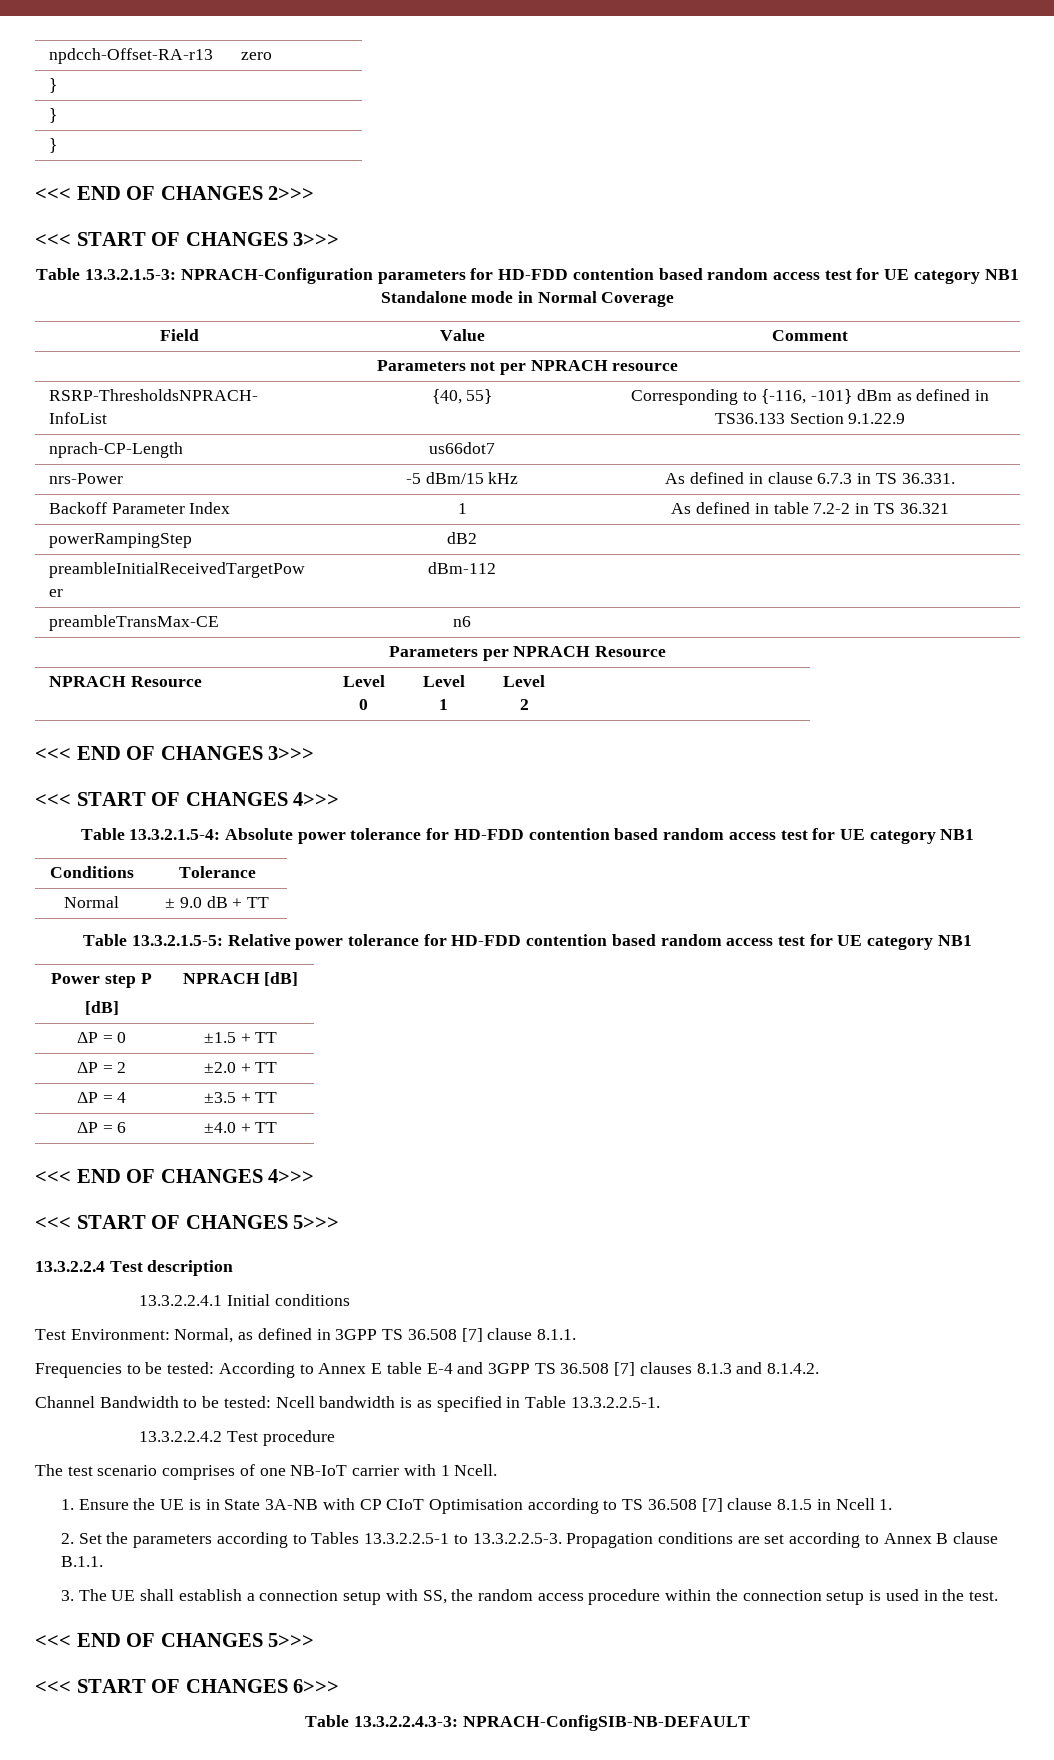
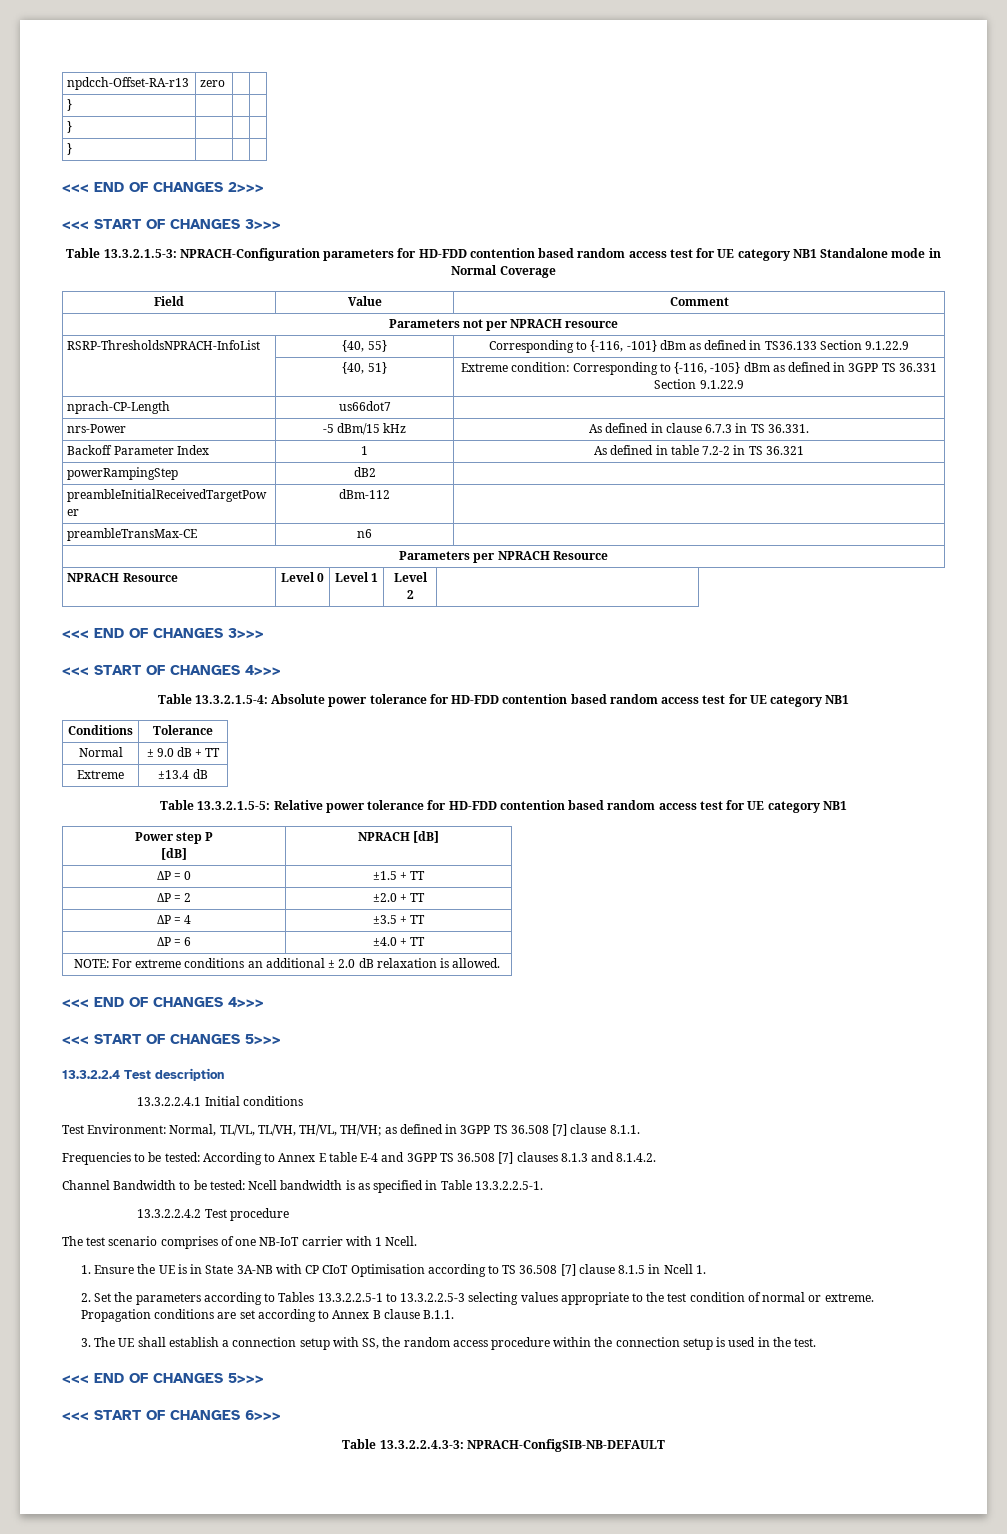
+ | {40, 51} | Extreme condition: Corresponding to {-116, -105} dBm as defined in 3GPP TS 36.331 Section 9.1.22.9
+ Extreme | ±13.4 dB
+ NOTE: For extreme conditions an additional ± 2.0 dB relaxation is allowed.
- Test Environment: Normal, as defined in 3GPP TS 36.508 [7] clause 8.1.1.
+ Test Environment: Normal, TL/VL, TL/VH, TH/VL, TH/VH; as defined in 3GPP TS 36.508 [7] clause 8.1.1.
- 2. Set the parameters according to Tables 13.3.2.2.5-1 to 13.3.2.2.5-3. Propagation conditions are set according to Annex B clause B.1.1.
+ 2. Set the parameters according to Tables 13.3.2.2.5-1 to 13.3.2.2.5-3 selecting values appropriate to the test condition of normal or extreme. Propagation conditions are set according to Annex B clause B.1.1.

